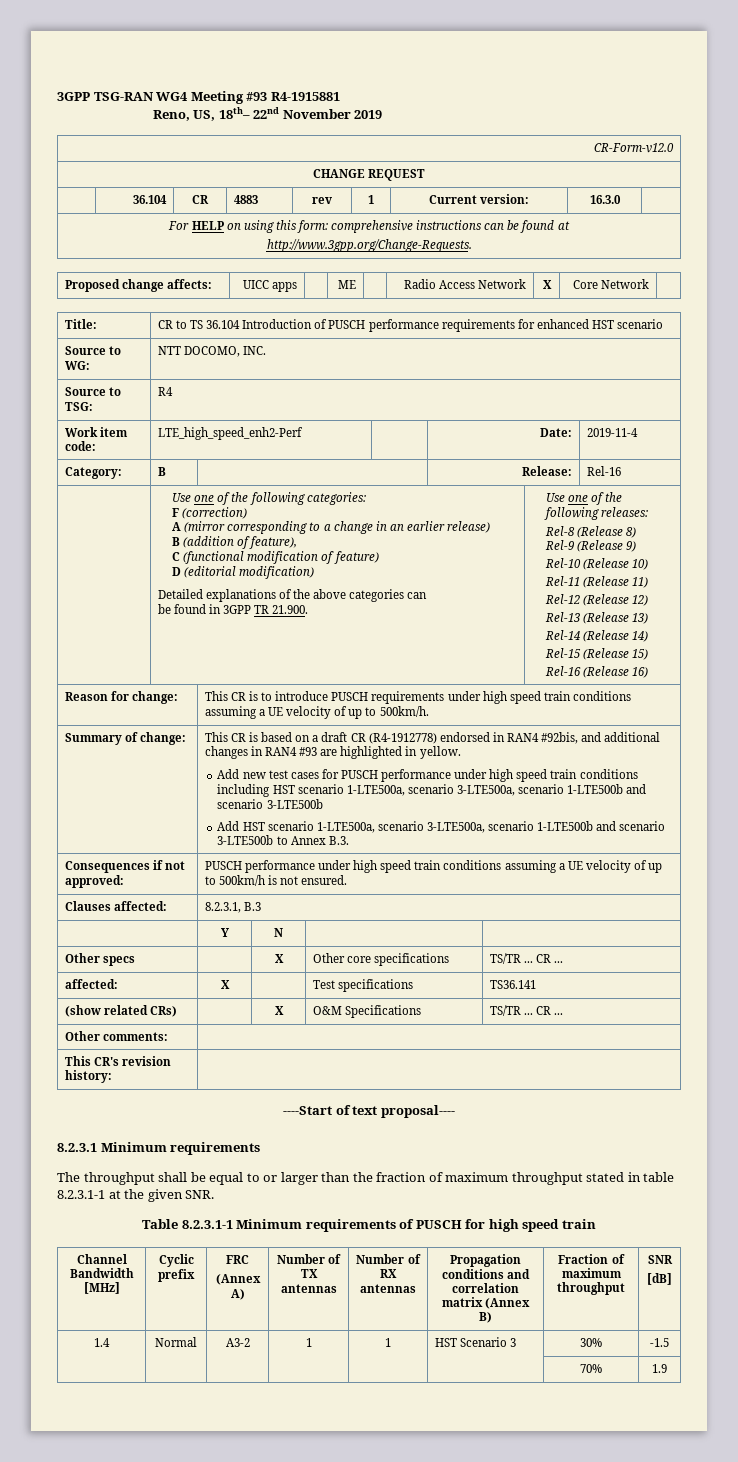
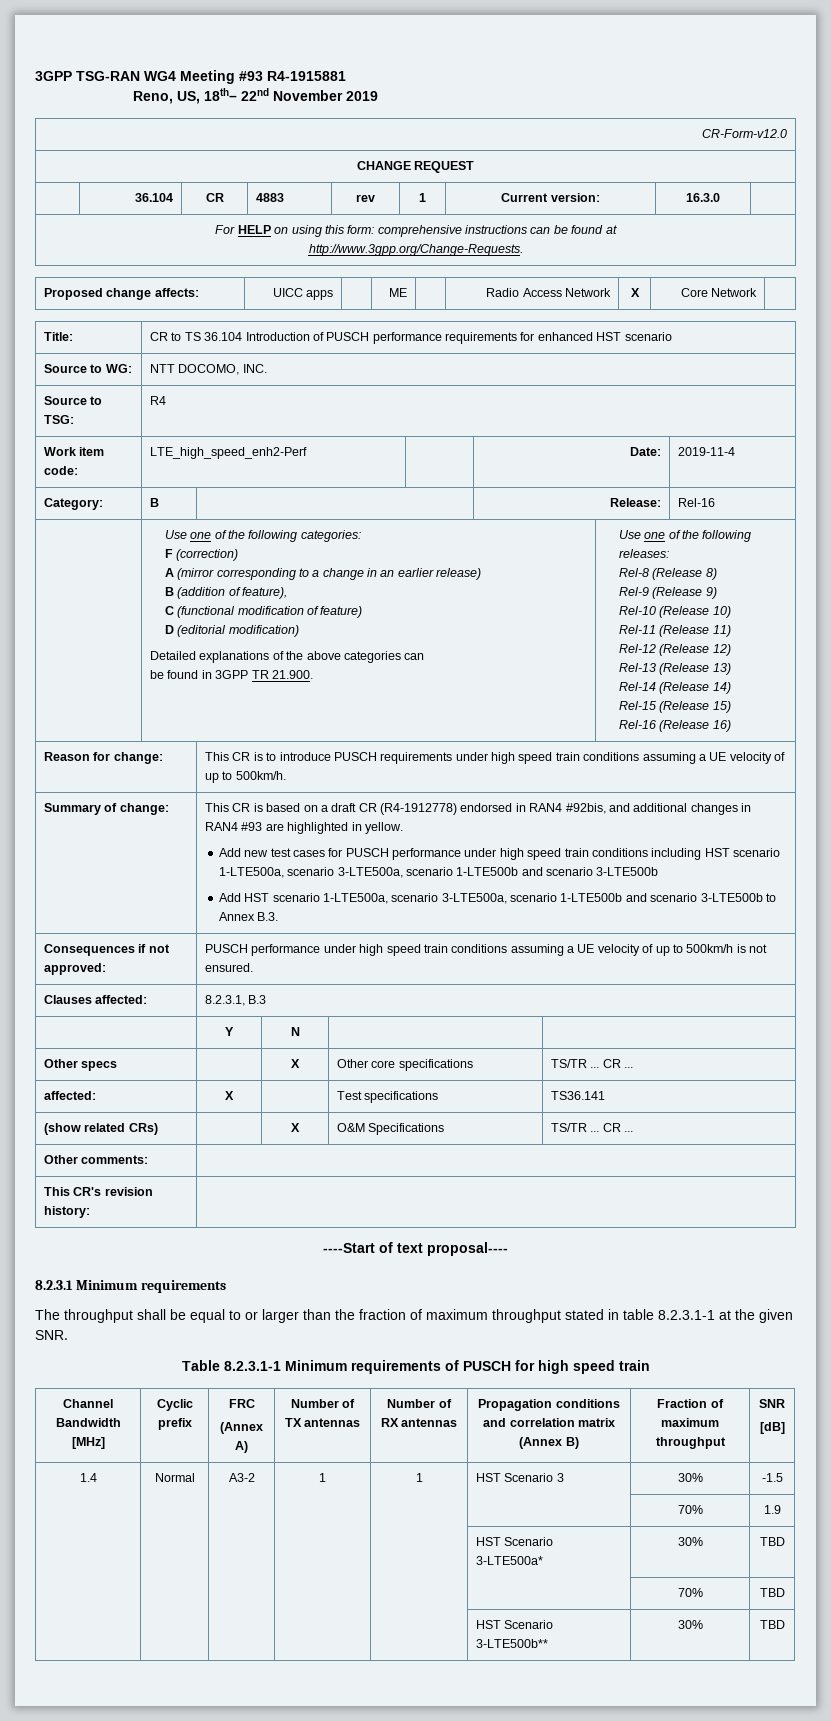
+ | | | | | HST Scenario 3-LTE500a* | 30% | TBD
+ | | | | | | 70% | TBD
+ | | | | | HST Scenario 3-LTE500b** | 30% | TBD

